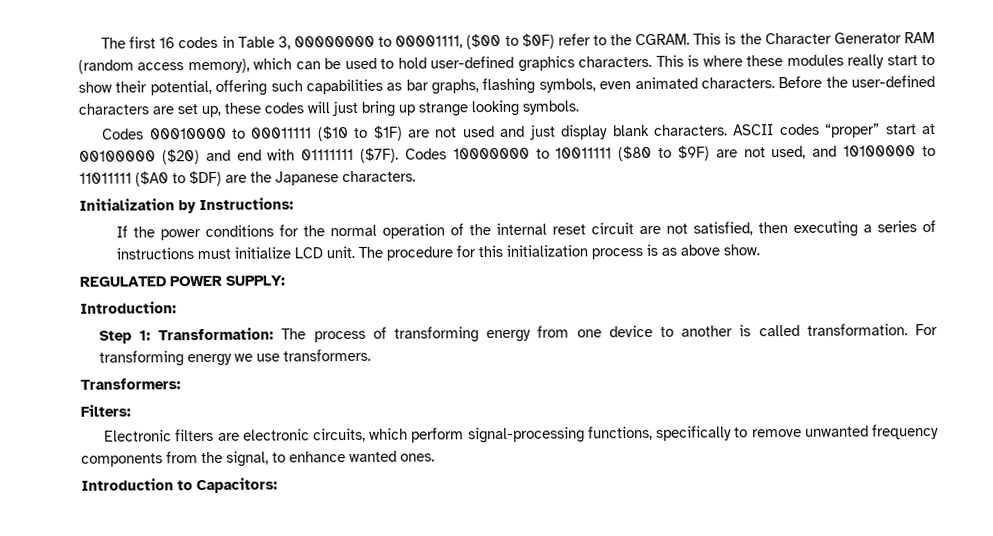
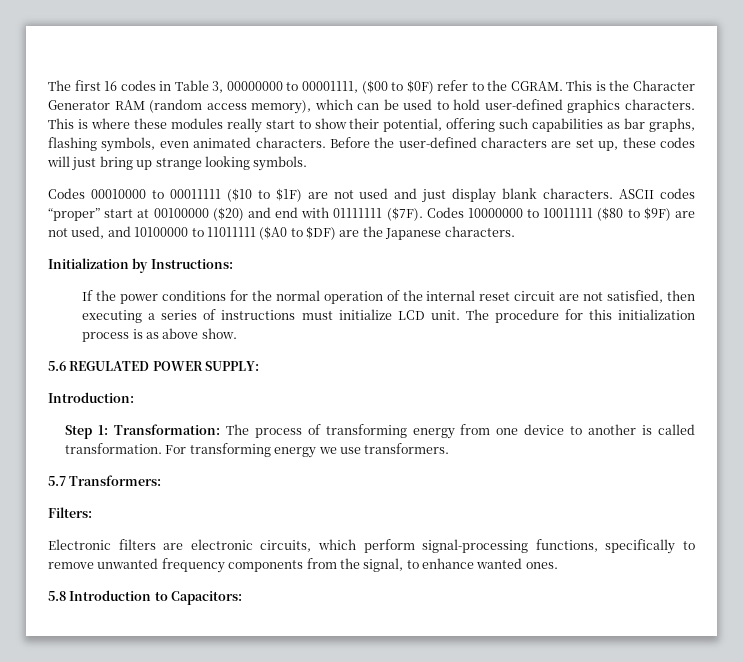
- REGULATED POWER SUPPLY:
+ 5.6 REGULATED POWER SUPPLY:
- Transformers:
+ 5.7 Transformers:
- Introduction to Capacitors:
+ 5.8 Introduction to Capacitors:

